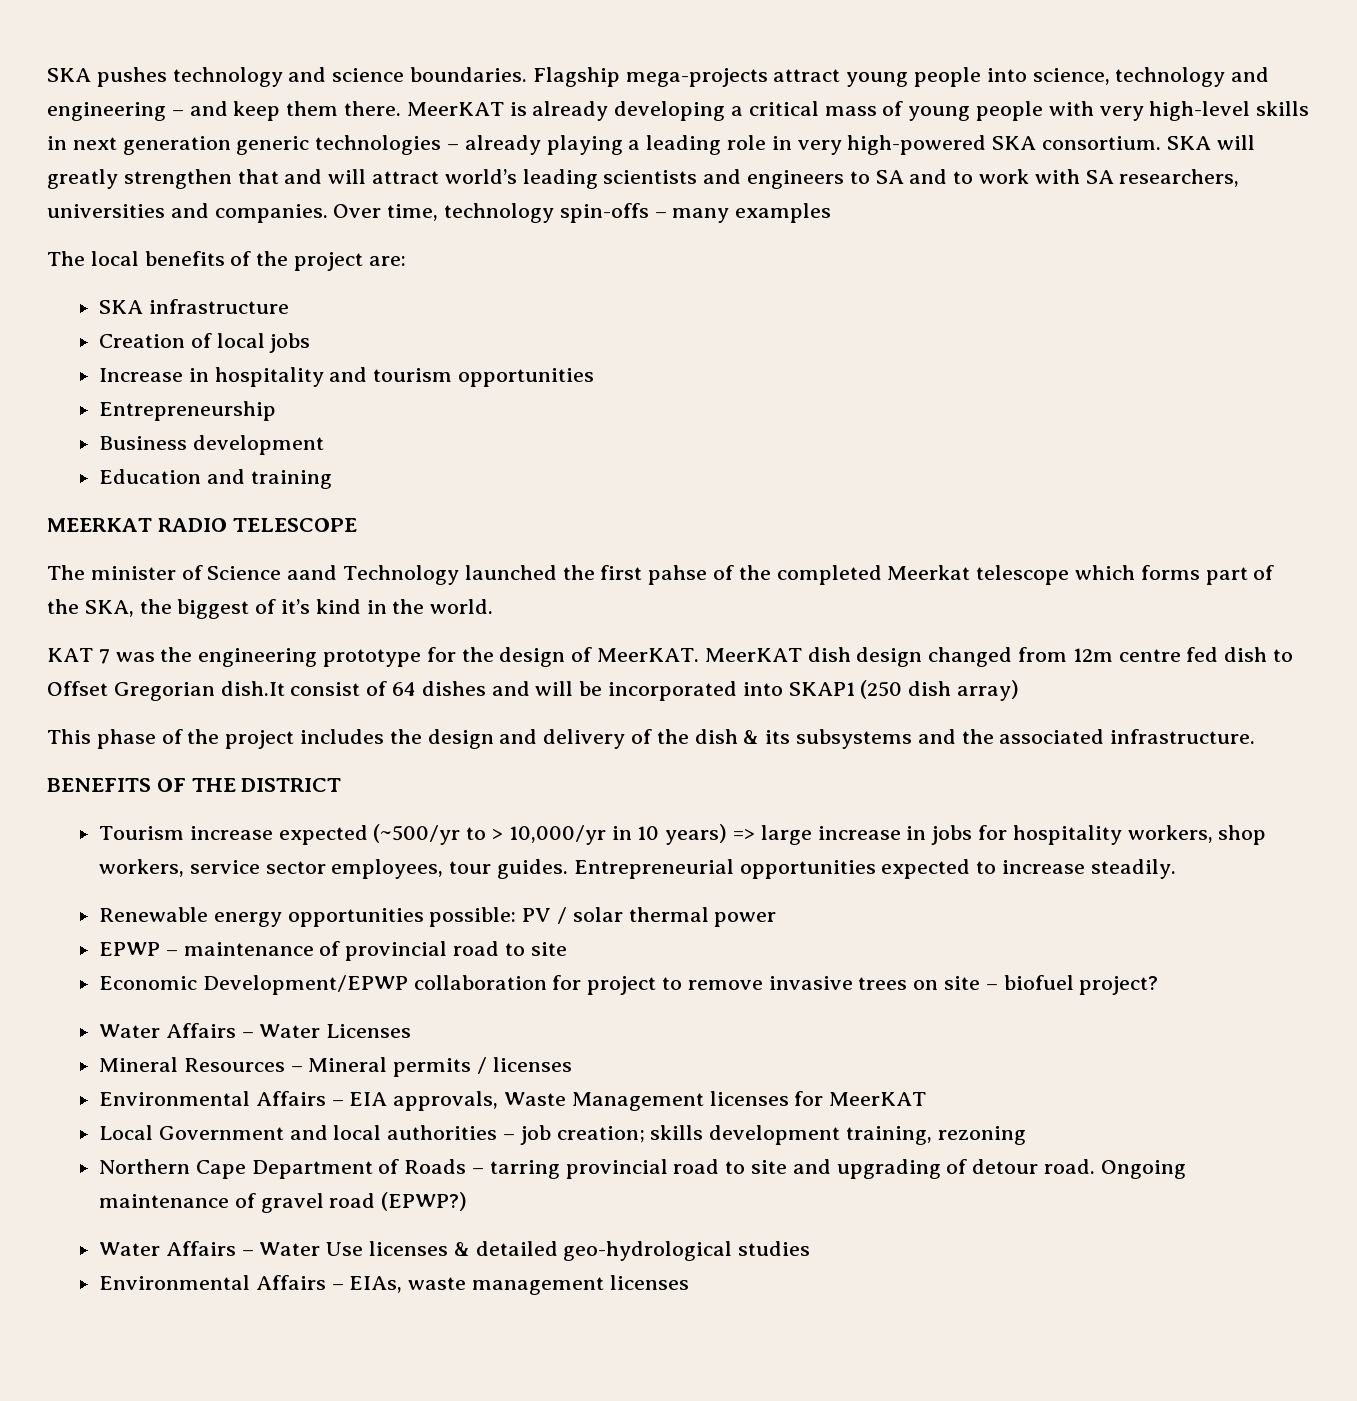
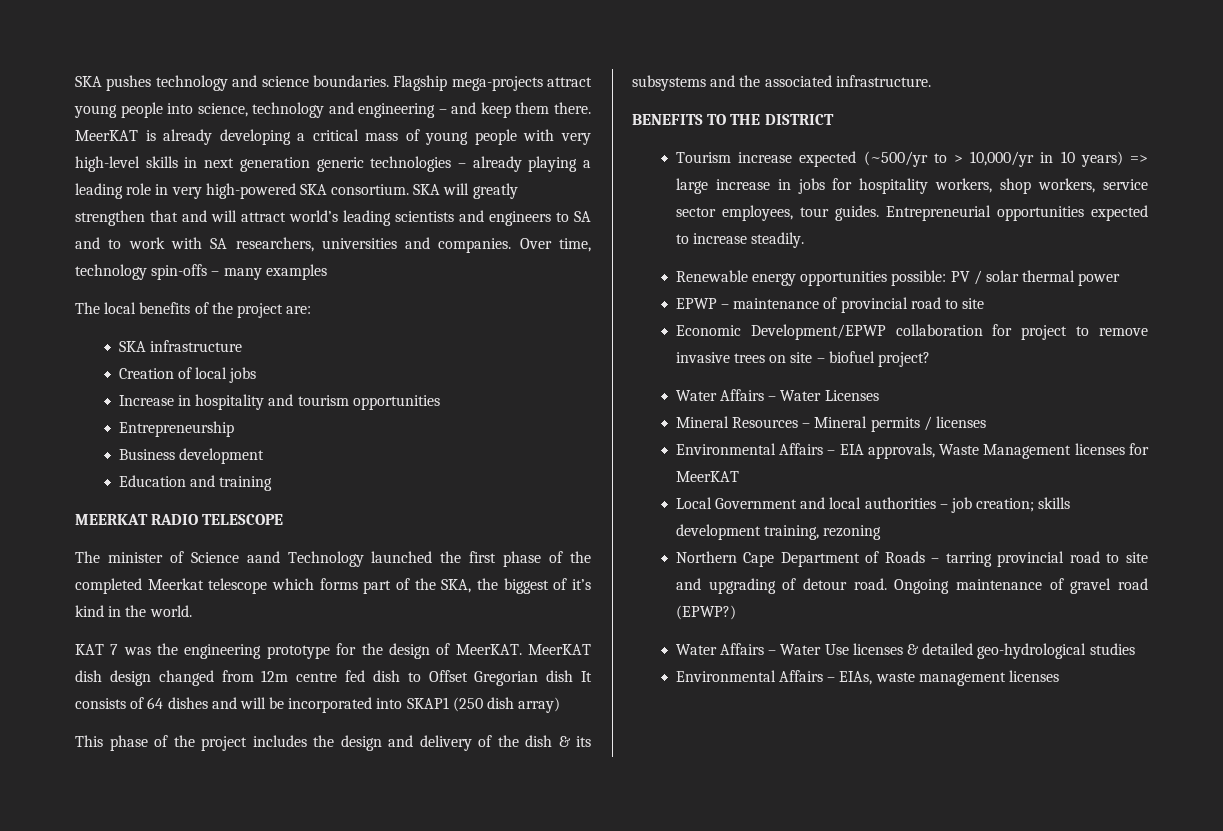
- The minister of Science aand Technology launched the first pahse of the completed Meerkat telescope which forms part of the SKA, the biggest of it’s kind in the world.
+ The minister of Science aand Technology launched the first phase of the completed Meerkat telescope which forms part of the SKA, the biggest of it’s kind in the world.
- MeerKAT dish design changed from 12m centre fed dish to Offset Gregorian dish.It consist of 64 dishes and will be incorporated into SKAP1 (250 dish array)
+ MeerKAT dish design changed from 12m centre fed dish to Offset Gregorian dish It consists of 64 dishes and will be incorporated into SKAP1 (250 dish array)
- BENEFITS OF THE DISTRICT
+ BENEFITS TO THE DISTRICT

